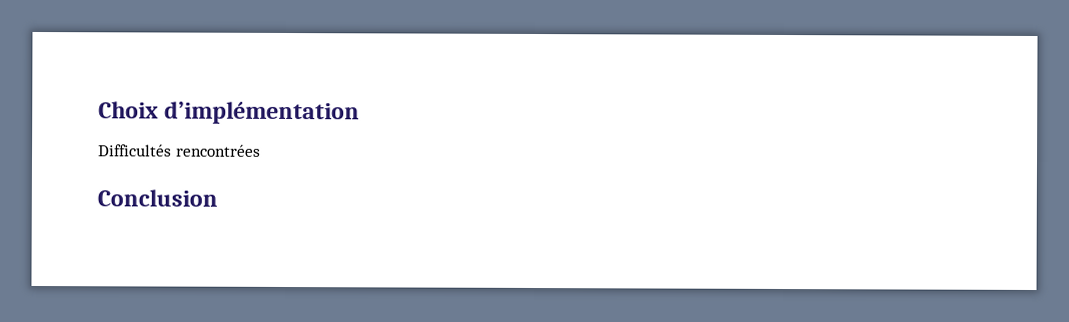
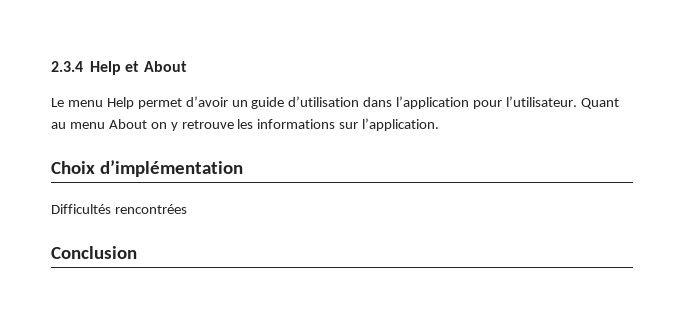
+ 2.3.4 Help et About
+ Le menu Help permet d’avoir un guide d’utilisation dans l’application pour l’utilisateur. Quant au menu About on y retrouve les informations sur l’application.

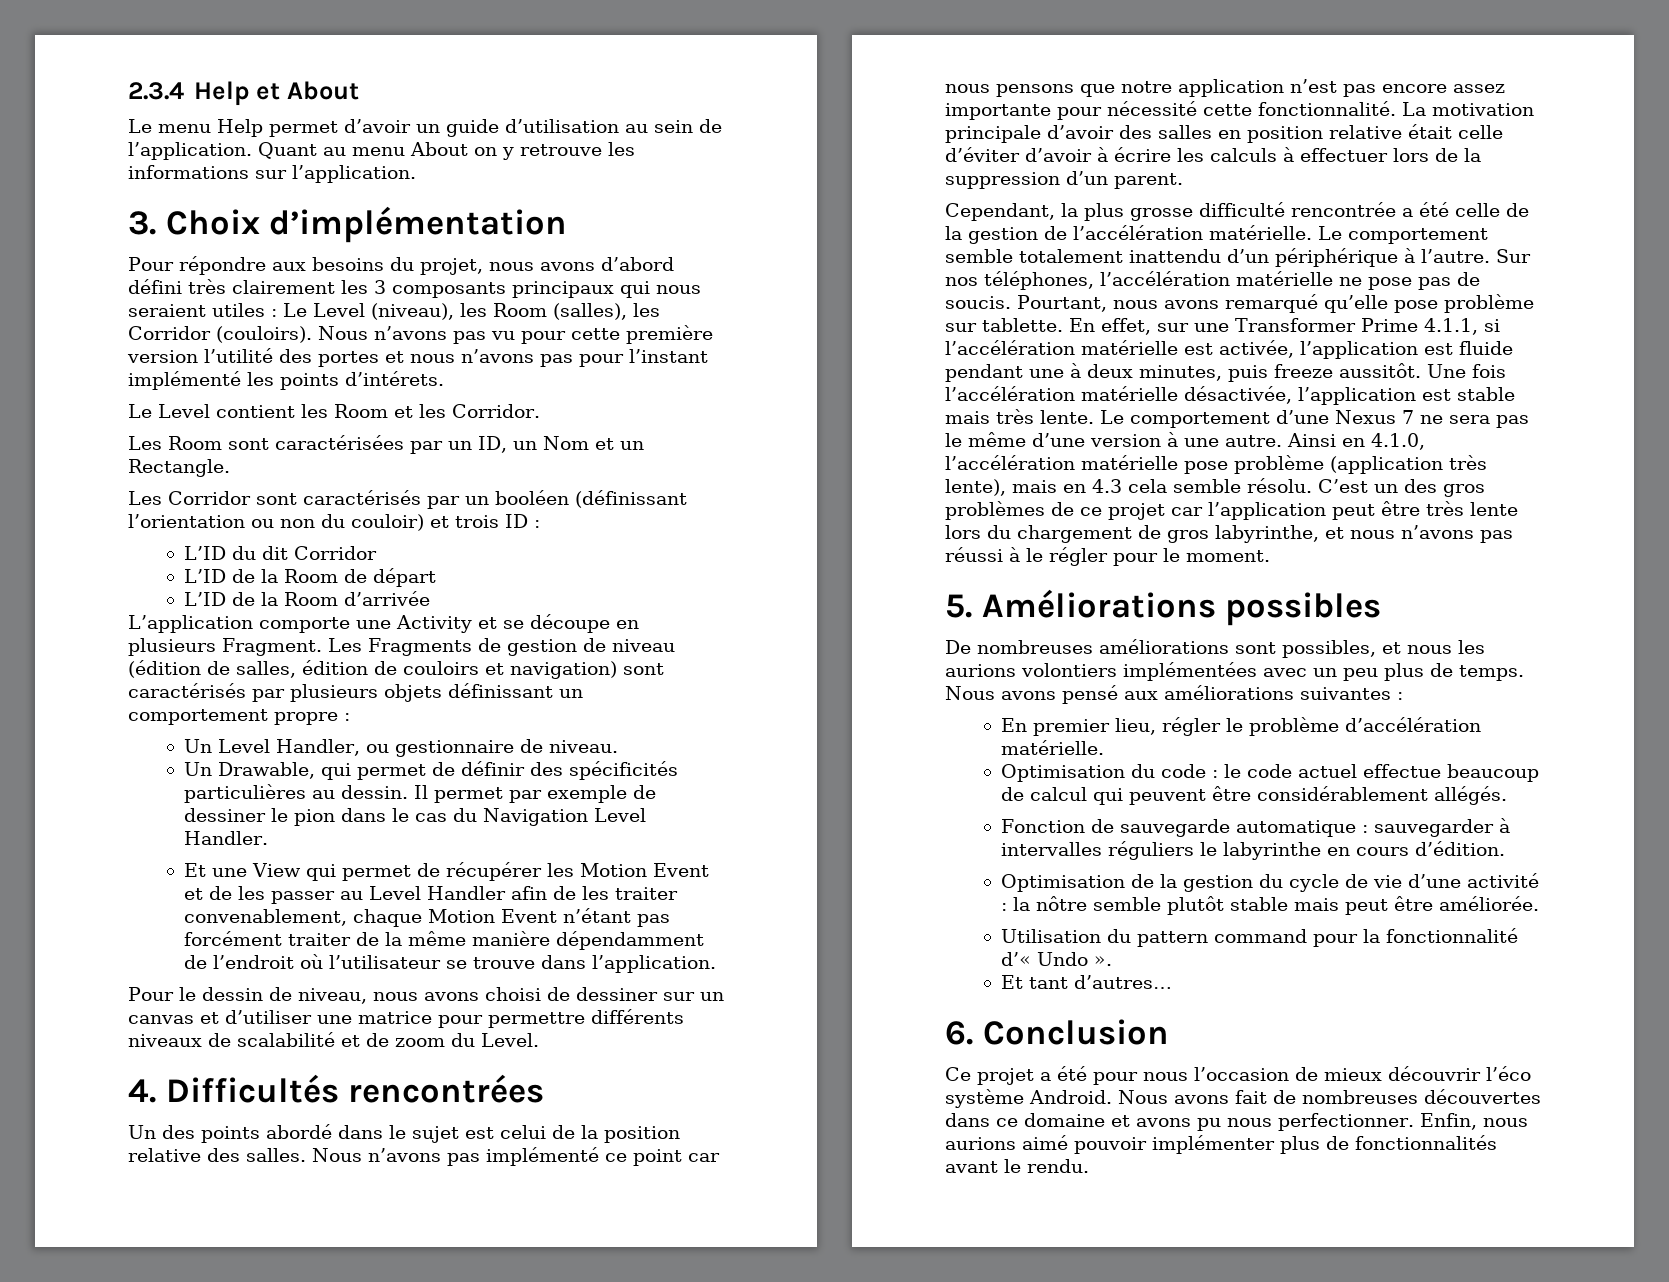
- Le menu Help permet d’avoir un guide d’utilisation dans l’application pour l’utilisateur.
+ Le menu Help permet d’avoir un guide d’utilisation au sein de l’application.
- Choix d’implémentation
+ 3. Choix d’implémentation
- Difficultés rencontrées
- Conclusion
+ Pour répondre aux besoins du projet, nous avons d’abord défini très clairement les 3 composants principaux qui nous seraient utiles : Le Level (niveau), les Room (salles), les Corridor (couloirs). Nous n’avons pas vu pour cette première version l’utilité des portes et nous n’avons pas pour l’instant implémenté les points d’intérets.
+ Le Level contient les Room et les Corridor.
+ Les Room sont caractérisées par un ID, un Nom et un Rectangle.
+ Les Corridor sont caractérisés par un booléen (définissant l’orientation ou non du couloir) et trois ID :
+ L’ID du dit Corridor
+ L’ID de la Room de départ
+ L’ID de la Room d’arrivée
+ L’application comporte une Activity et se découpe en plusieurs Fragment. Les Fragments de gestion de niveau (édition de salles, édition de couloirs et navigation) sont caractérisés par plusieurs objets définissant un comportement propre :
+ Un Level Handler, ou gestionnaire de niveau.
+ Un Drawable, qui permet de définir des spécificités particulières au dessin. Il permet par exemple de dessiner le pion dans le cas du Navigation Level Handler.
+ Et une View qui permet de récupérer les Motion Event et de les passer au Level Handler afin de les traiter convenablement, chaque Motion Event n’étant pas forcément traiter de la même manière dépendamment de l’endroit où l’utilisateur se trouve dans l’application.
+ Pour le dessin de niveau, nous avons choisi de dessiner sur un canvas et d’utiliser une matrice pour permettre différents niveaux de scalabilité et de zoom du Level.
+ 4. Difficultés rencontrées
+ Un des points abordé dans le sujet est celui de la position relative des salles. Nous n’avons pas implémenté ce point car nous pensons que notre application n’est pas encore assez importante pour nécessité cette fonctionnalité. La motivation principale d’avoir des salles en position relative était celle d’éviter d’avoir à écrire les calculs à effectuer lors de la suppression d’un parent.
+ Cependant, la plus grosse difficulté rencontrée a été celle de la gestion de l’accélération matérielle. Le comportement semble totalement inattendu d’un périphérique à l’autre. Sur nos téléphones, l’accélération matérielle ne pose pas de soucis. Pourtant, nous avons remarqué qu’elle pose problème sur tablette. En effet, sur une Transformer Prime 4.1.1, si l’accélération matérielle est activée, l’application est fluide pendant une à deux minutes, puis freeze aussitôt. Une fois l’accélération matérielle désactivée, l’application est stable mais très lente. Le comportement d’une Nexus 7 ne sera pas le même d’une version à une autre. Ainsi en 4.1.0, l’accélération matérielle pose problème (application très lente), mais en 4.3 cela semble résolu. C’est un des gros problèmes de ce projet car l’application peut être très lente lors du chargement de gros labyrinthe, et nous n’avons pas réussi à le régler pour le moment.
+ 5. Améliorations possibles
+ De nombreuses améliorations sont possibles, et nous les aurions volontiers implémentées avec un peu plus de temps. Nous avons pensé aux améliorations suivantes :
+ En premier lieu, régler le problème d’accélération matérielle.
+ Optimisation du code : le code actuel effectue beaucoup de calcul qui peuvent être considérablement allégés.
+ Fonction de sauvegarde automatique : sauvegarder à intervalles réguliers le labyrinthe en cours d’édition.
+ Optimisation de la gestion du cycle de vie d’une activité : la nôtre semble plutôt stable mais peut être améliorée.
+ Utilisation du pattern command pour la fonctionnalité d’« Undo ».
+ Et tant d’autres…
+ 6. Conclusion
+ Ce projet a été pour nous l’occasion de mieux découvrir l’éco système Android. Nous avons fait de nombreuses découvertes dans ce domaine et avons pu nous perfectionner. Enfin, nous aurions aimé pouvoir implémenter plus de fonctionnalités avant le rendu.

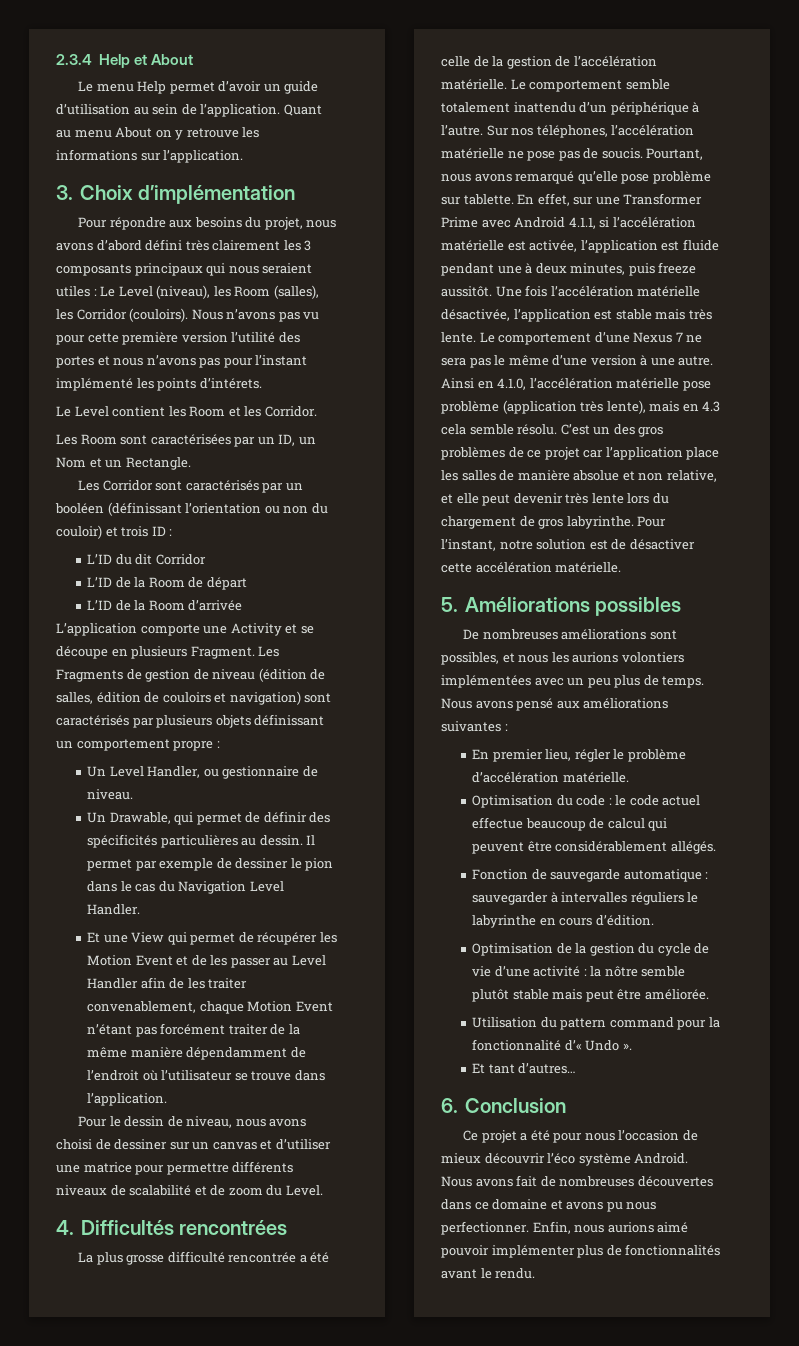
- Un des points abordé dans le sujet est celui de la position relative des salles. Nous n’avons pas implémenté ce point car nous pensons que notre application n’est pas encore assez importante pour nécessité cette fonctionnalité. La motivation principale d’avoir des salles en position relative était celle d’éviter d’avoir à écrire les calculs à effectuer lors de la suppression d’un parent.
- Cependant, la plus grosse difficulté rencontrée a été celle de la gestion de l’accélération matérielle.
+ La plus grosse difficulté rencontrée a été celle de la gestion de l’accélération matérielle.
- En effet, sur une Transformer Prime 4.1.1, si l’accélération matérielle est activée, l’application est fluide pendant une à deux minutes, puis freeze aussitôt.
+ En effet, sur une Transformer Prime avec Android 4.1.1, si l’accélération matérielle est activée, l’application est fluide pendant une à deux minutes, puis freeze aussitôt.
- C’est un des gros problèmes de ce projet car l’application peut être très lente lors du chargement de gros labyrinthe, et nous n’avons pas réussi à le régler pour le moment.
+ C’est un des gros problèmes de ce projet car l’application place les salles de manière absolue et non relative, et elle peut devenir très lente lors du chargement de gros labyrinthe. Pour l’instant, notre solution est de désactiver cette accélération matérielle.

